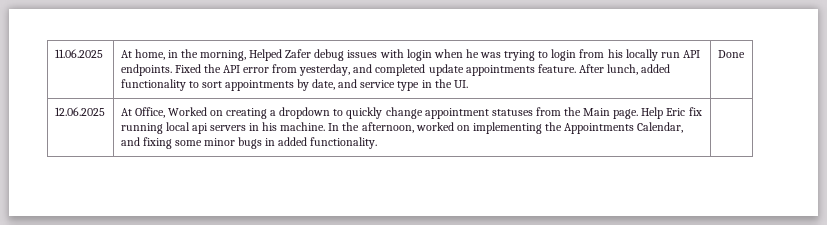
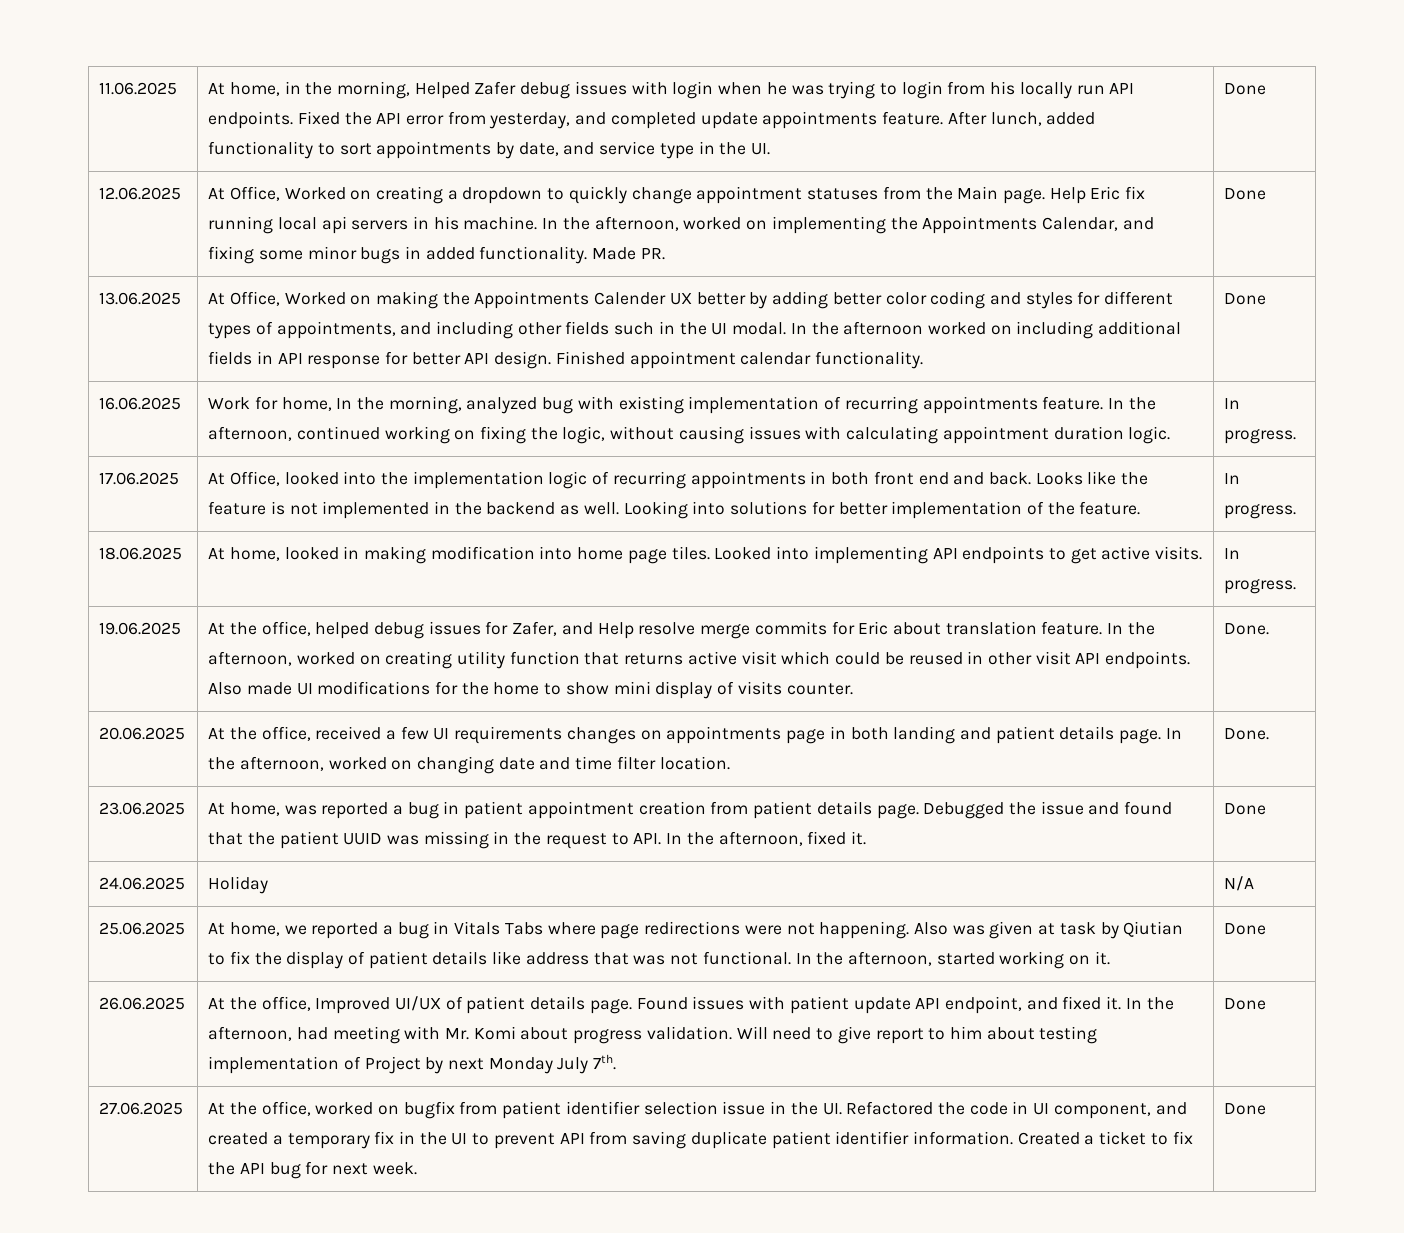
+ Made PR. | Done
+ 13.06.2025 | At Office, Worked on making the Appointments Calender UX better by adding better color coding and styles for different types of appointments, and including other fields such in the UI modal. In the afternoon worked on including additional fields in API response for better API design. Finished appointment calendar functionality. | Done
+ 16.06.2025 | Work for home, In the morning, analyzed bug with existing implementation of recurring appointments feature. In the afternoon, continued working on fixing the logic, without causing issues with calculating appointment duration logic. | In progress.
+ 17.06.2025 | At Office, looked into the implementation logic of recurring appointments in both front end and back. Looks like the feature is not implemented in the backend as well. Looking into solutions for better implementation of the feature. | In progress.
+ 18.06.2025 | At home, looked in making modification into home page tiles. Looked into implementing API endpoints to get active visits. | In progress.
+ 19.06.2025 | At the office, helped debug issues for Zafer, and Help resolve merge commits for Eric about translation feature. In the afternoon, worked on creating utility function that returns active visit which could be reused in other visit API endpoints. Also made UI modifications for the home to show mini display of visits counter. | Done.
+ 20.06.2025 | At the office, received a few UI requirements changes on appointments page in both landing and patient details page. In the afternoon, worked on changing date and time filter location. | Done.
+ 23.06.2025 | At home, was reported a bug in patient appointment creation from patient details page. Debugged the issue and found that the patient UUID was missing in the request to API. In the afternoon, fixed it. | Done
+ 24.06.2025 | Holiday | N/A
+ 25.06.2025 | At home, we reported a bug in Vitals Tabs where page redirections were not happening. Also was given at task by Qiutian to fix the display of patient details like address that was not functional. In the afternoon, started working on it. | Done
+ 26.06.2025 | At the office, Improved UI/UX of patient details page. Found issues with patient update API endpoint, and fixed it. In the afternoon, had meeting with Mr. Komi about progress validation. Will need to give report to him about testing implementation of Project by next Monday July 7th. | Done
+ 27.06.2025 | At the office, worked on bugfix from patient identifier selection issue in the UI. Refactored the code in UI component, and created a temporary fix in the UI to prevent API from saving duplicate patient identifier information. Created a ticket to fix the API bug for next week. | Done

